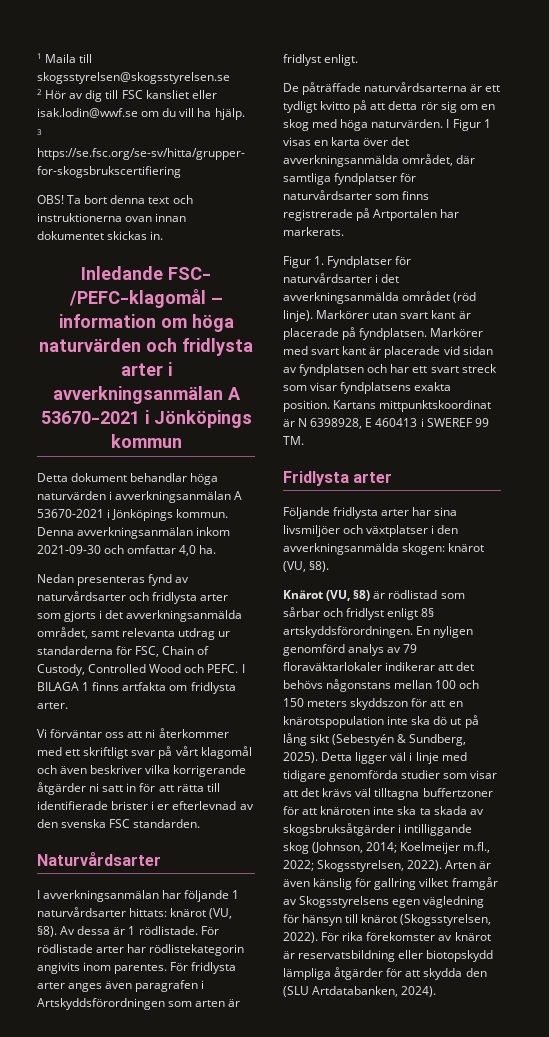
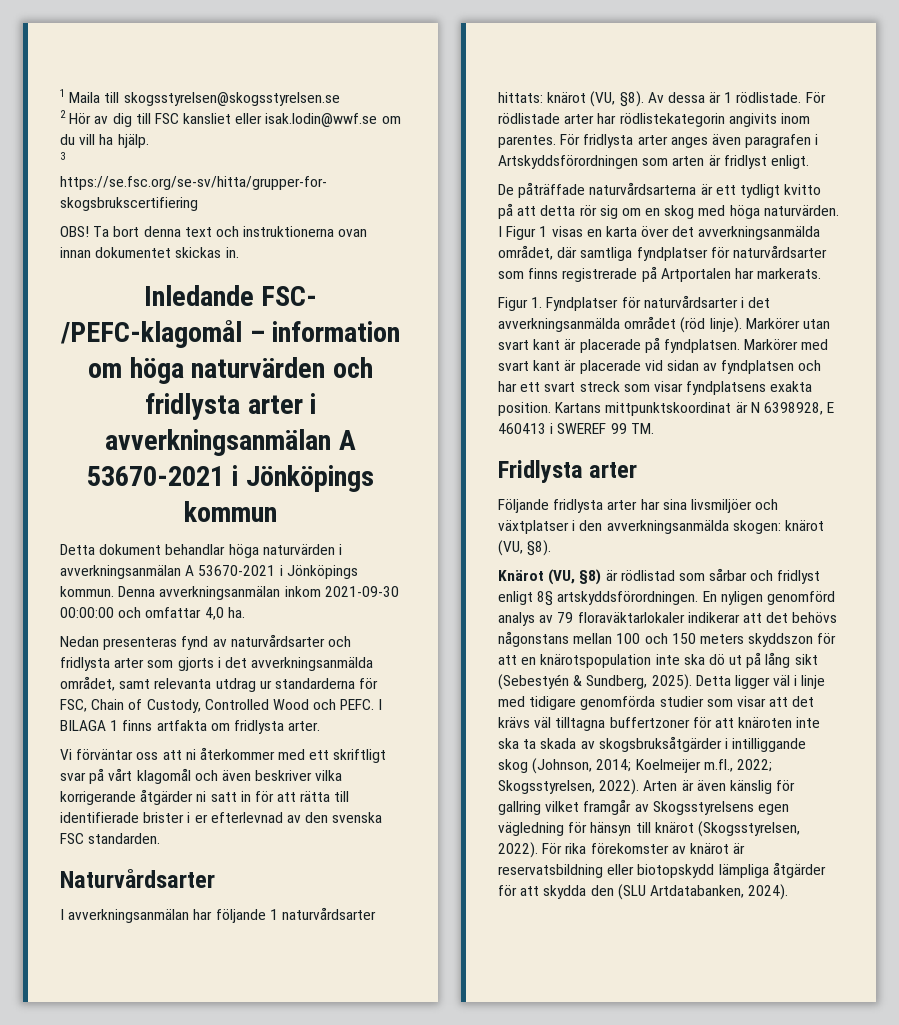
- Denna avverkningsanmälan inkom 2021-09-30 och omfattar 4,0 ha.
+ Denna avverkningsanmälan inkom 2021-09-30 00:00:00 och omfattar 4,0 ha.

